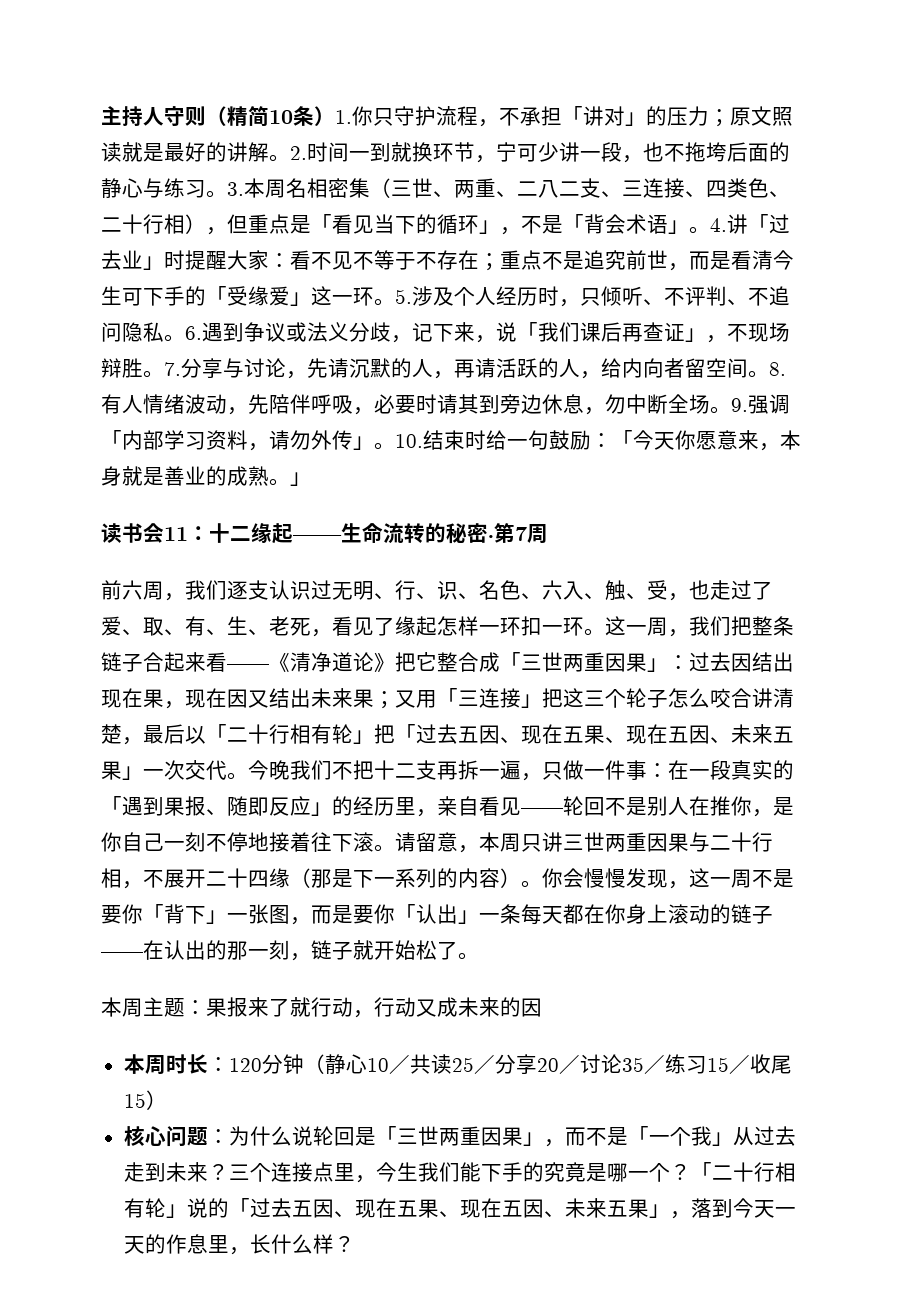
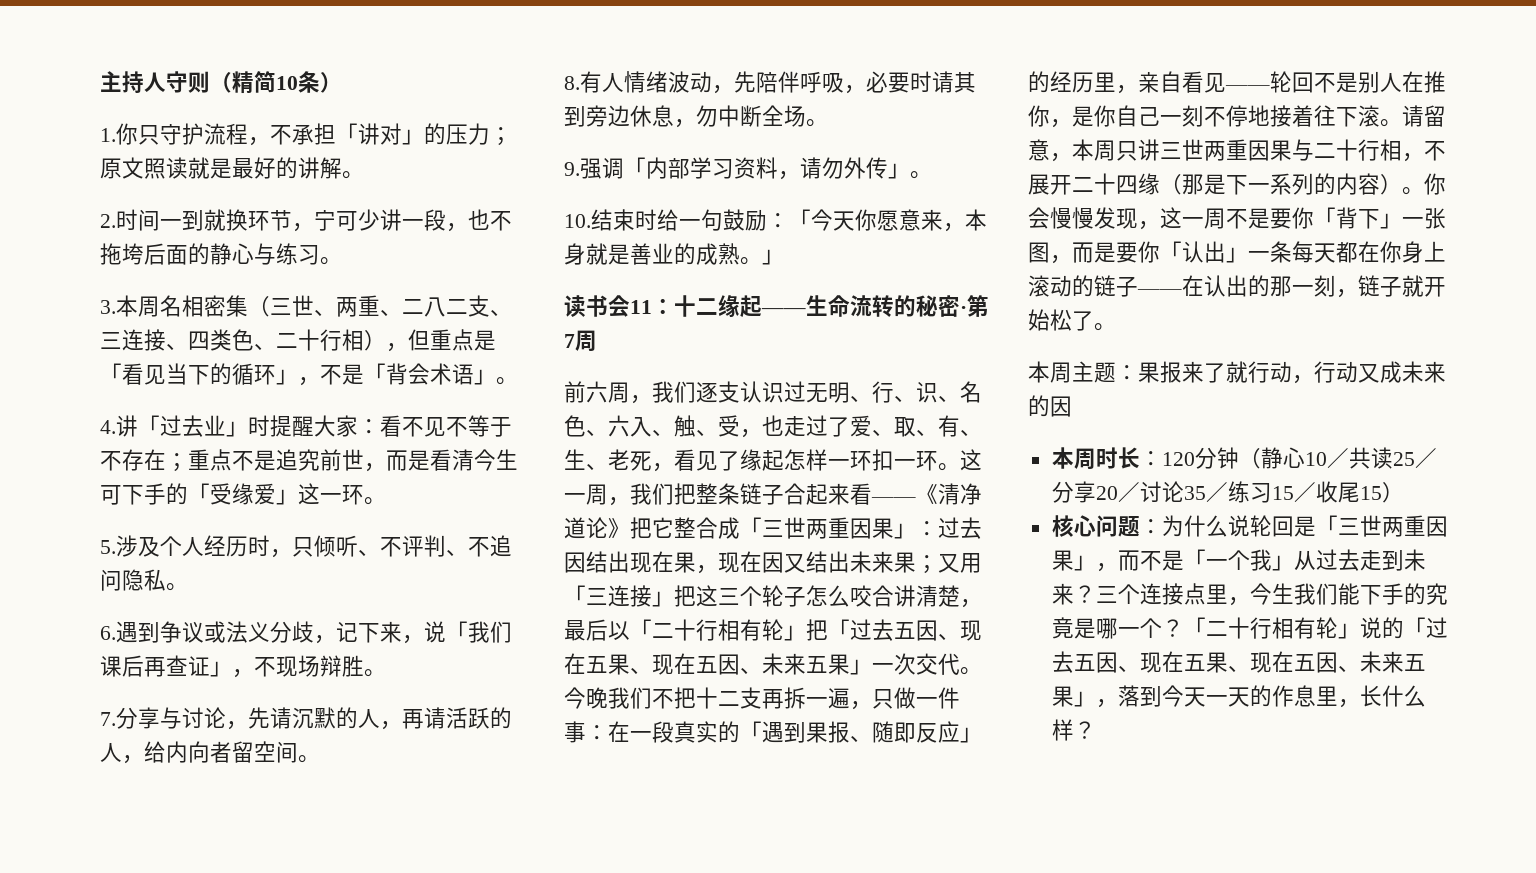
- 主持人守则（精简10条）1.你只守护流程，不承担「讲对」的压力；
+ 主持人守则（精简10条）
+ 1.你只守护流程，不承担「讲对」的压力；
- 原文照读就是最好的讲解。2.时间一到就换环节，宁可少讲一段，也不拖垮后面的静心与练习。3.本周名相密集（三世、两重、二八二支、三连接、四类色、二十行相），但重点是「看见当下的循环」，不是「背会术语」。4.讲「过去业」时提醒大家：
+ 原文照读就是最好的讲解。
+ 2.时间一到就换环节，宁可少讲一段，也不拖垮后面的静心与练习。
+ 3.本周名相密集（三世、两重、二八二支、三连接、四类色、二十行相），但重点是「看见当下的循环」，不是「背会术语」。
+ 4.讲「过去业」时提醒大家：
- 重点不是追究前世，而是看清今生可下手的「受缘爱」这一环。5.涉及个人经历时，只倾听、不评判、不追问隐私。6.遇到争议或法义分歧，记下来，说「我们课后再查证」，不现场辩胜。7.分享与讨论，先请沉默的人，再请活跃的人，给内向者留空间。8.有人情绪波动，先陪伴呼吸，必要时请其到旁边休息，勿中断全场。9.强调「内部学习资料，请勿外传」。10.结束时给一句鼓励：
+ 重点不是追究前世，而是看清今生可下手的「受缘爱」这一环。
+ 5.涉及个人经历时，只倾听、不评判、不追问隐私。
+ 6.遇到争议或法义分歧，记下来，说「我们课后再查证」，不现场辩胜。
+ 7.分享与讨论，先请沉默的人，再请活跃的人，给内向者留空间。
+ 8.有人情绪波动，先陪伴呼吸，必要时请其到旁边休息，勿中断全场。
+ 9.强调「内部学习资料，请勿外传」。
+ 10.结束时给一句鼓励：

